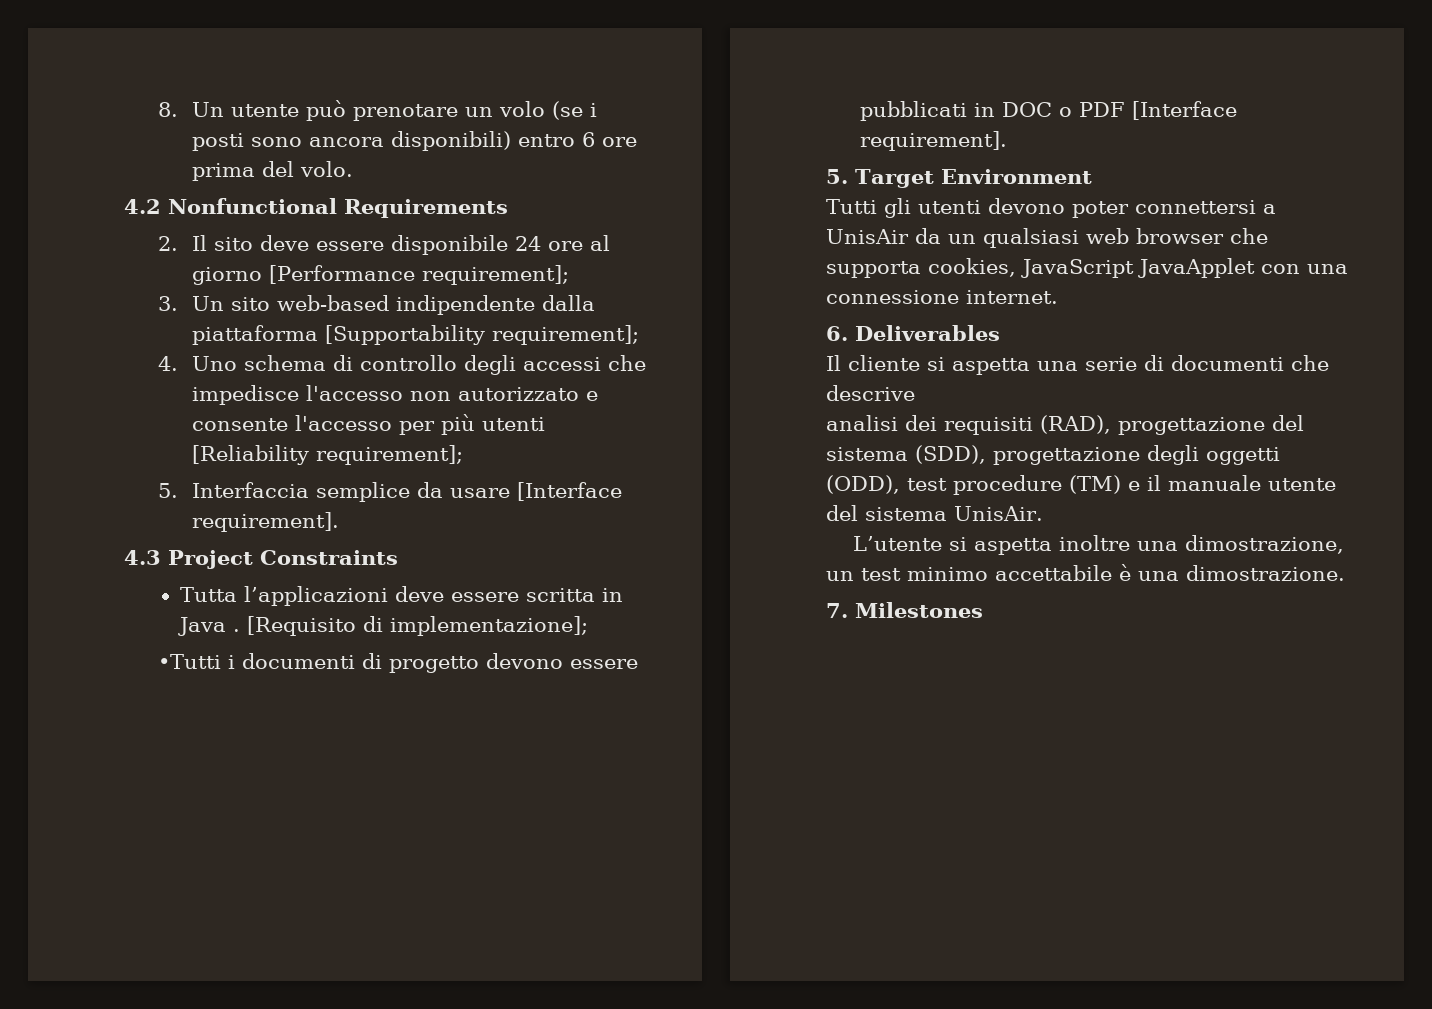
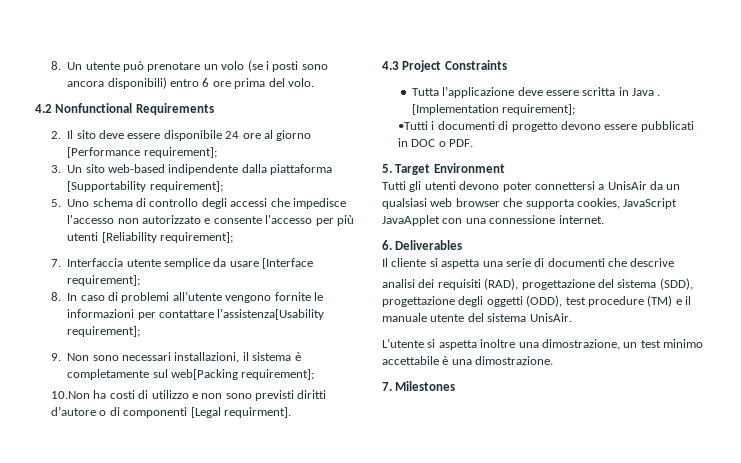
- 4. Uno schema di controllo degli accessi che impedisce l'accesso non autorizzato e consente l'accesso per più utenti [Reliability requirement];
+ 5. Uno schema di controllo degli accessi che impedisce l'accesso non autorizzato e consente l'accesso per più utenti [Reliability requirement];
- 5. Interfaccia semplice da usare [Interface requirement].
+ 7. Interfaccia utente semplice da usare [Interface requirement];
+ 8. In caso di problemi all’utente vengono fornite le informazioni per contattare l’assistenza[Usability requirement];
+ 9. Non sono necessari installazioni, il sistema è completamente sul web[Packing requirement];
+ 10.Non ha costi di utilizzo e non sono previsti diritti d’autore o di componenti [Legal requirment].
- Tutta l’applicazioni deve essere scritta in Java .
+ Tutta l’applicazione deve essere scritta in Java .
- [Requisito di implementazione];
+ [Implementation requirement];
- •Tutti i documenti di progetto devono essere pubblicati in DOC o PDF [Interface requirement].
+ •Tutti i documenti di progetto devono essere pubblicati in DOC o PDF.

